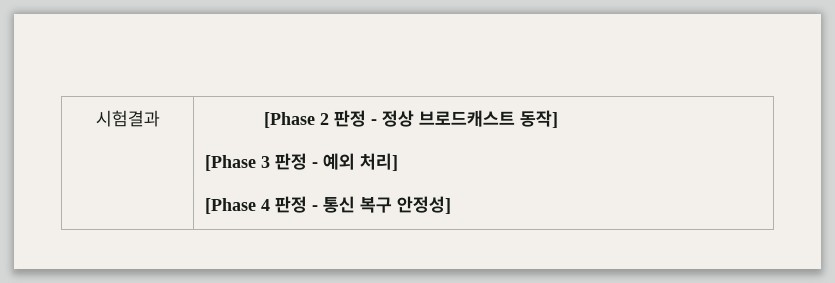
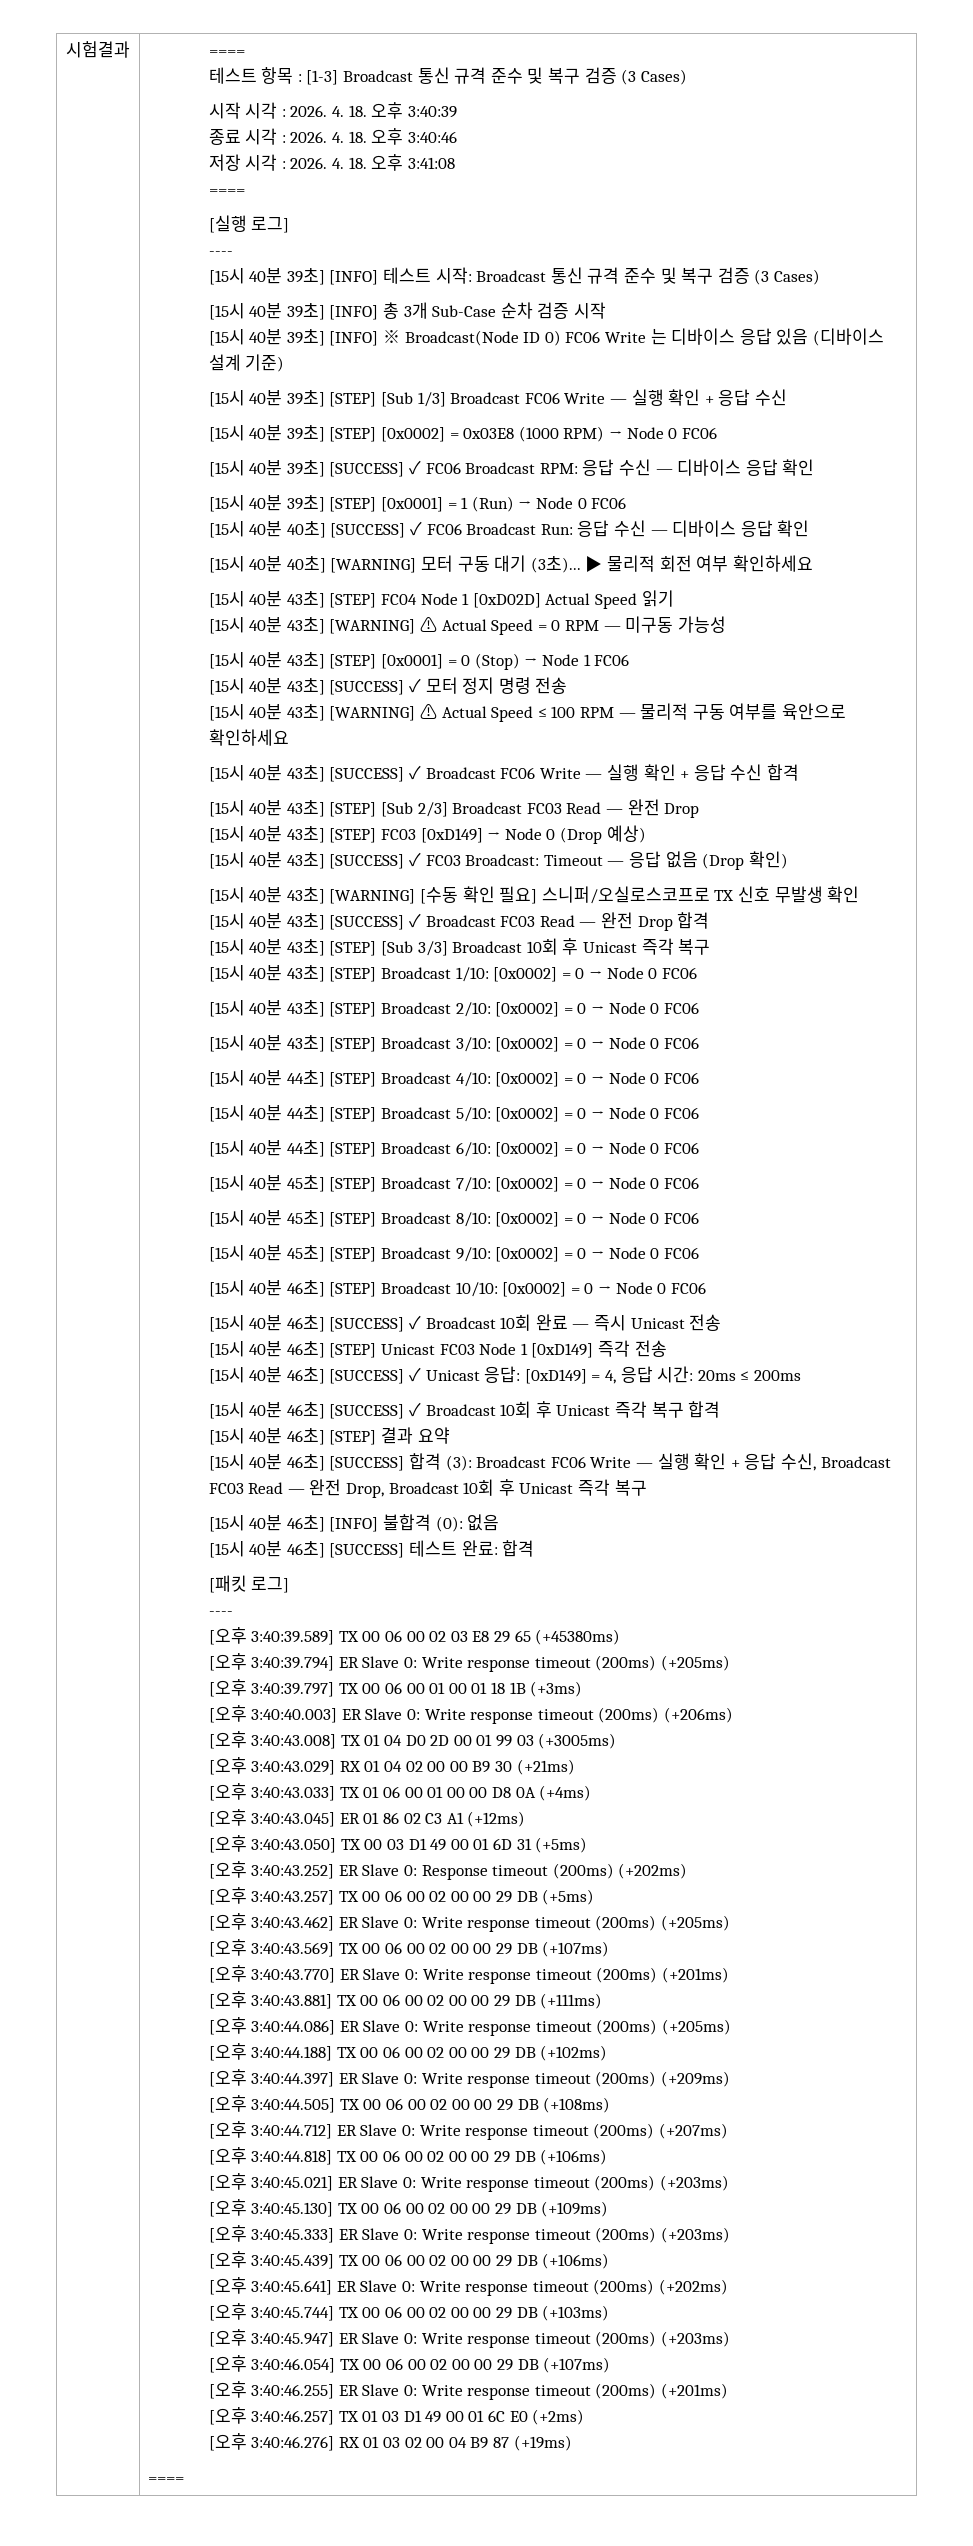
- 시험결과 | [Phase 2 판정 - 정상 브로드캐스트 동작]
- [Phase 3 판정 - 예외 처리]
- [Phase 4 판정 - 통신 복구 안정성]
+ 시험결과 | ====
+ 테스트 항목 : [1-3] Broadcast 통신 규격 준수 및 복구 검증 (3 Cases)
+ 시작 시각 : 2026. 4. 18. 오후 3:40:39
+ 종료 시각 : 2026. 4. 18. 오후 3:40:46
+ 저장 시각 : 2026. 4. 18. 오후 3:41:08
+ ====
+ [실행 로그]
+ ----
+ [15시 40분 39초] [INFO] 테스트 시작: Broadcast 통신 규격 준수 및 복구 검증 (3 Cases)
+ [15시 40분 39초] [INFO] 총 3개 Sub-Case 순차 검증 시작
+ [15시 40분 39초] [INFO] ※ Broadcast(Node ID 0) FC06 Write 는 디바이스 응답 있음 (디바이스 설계 기준)
+ [15시 40분 39초] [STEP] [Sub 1/3] Broadcast FC06 Write — 실행 확인 + 응답 수신
+ [15시 40분 39초] [STEP] [0x0002] = 0x03E8 (1000 RPM) → Node 0 FC06
+ [15시 40분 39초] [SUCCESS] ✓ FC06 Broadcast RPM: 응답 수신 — 디바이스 응답 확인
+ [15시 40분 39초] [STEP] [0x0001] = 1 (Run) → Node 0 FC06
+ [15시 40분 40초] [SUCCESS] ✓ FC06 Broadcast Run: 응답 수신 — 디바이스 응답 확인
+ [15시 40분 40초] [WARNING] 모터 구동 대기 (3초)... ▶ 물리적 회전 여부 확인하세요
+ [15시 40분 43초] [STEP] FC04 Node 1 [0xD02D] Actual Speed 읽기
+ [15시 40분 43초] [WARNING] ⚠ Actual Speed = 0 RPM — 미구동 가능성
+ [15시 40분 43초] [STEP] [0x0001] = 0 (Stop) → Node 1 FC06
+ [15시 40분 43초] [SUCCESS] ✓ 모터 정지 명령 전송
+ [15시 40분 43초] [WARNING] ⚠ Actual Speed ≤ 100 RPM — 물리적 구동 여부를 육안으로 확인하세요
+ [15시 40분 43초] [SUCCESS] ✓ Broadcast FC06 Write — 실행 확인 + 응답 수신 합격
+ [15시 40분 43초] [STEP] [Sub 2/3] Broadcast FC03 Read — 완전 Drop
+ [15시 40분 43초] [STEP] FC03 [0xD149] → Node 0 (Drop 예상)
+ [15시 40분 43초] [SUCCESS] ✓ FC03 Broadcast: Timeout — 응답 없음 (Drop 확인)
+ [15시 40분 43초] [WARNING] [수동 확인 필요] 스니퍼/오실로스코프로 TX 신호 무발생 확인
+ [15시 40분 43초] [SUCCESS] ✓ Broadcast FC03 Read — 완전 Drop 합격
+ [15시 40분 43초] [STEP] [Sub 3/3] Broadcast 10회 후 Unicast 즉각 복구
+ [15시 40분 43초] [STEP] Broadcast 1/10: [0x0002] = 0 → Node 0 FC06
+ [15시 40분 43초] [STEP] Broadcast 2/10: [0x0002] = 0 → Node 0 FC06
+ [15시 40분 43초] [STEP] Broadcast 3/10: [0x0002] = 0 → Node 0 FC06
+ [15시 40분 44초] [STEP] Broadcast 4/10: [0x0002] = 0 → Node 0 FC06
+ [15시 40분 44초] [STEP] Broadcast 5/10: [0x0002] = 0 → Node 0 FC06
+ [15시 40분 44초] [STEP] Broadcast 6/10: [0x0002] = 0 → Node 0 FC06
+ [15시 40분 45초] [STEP] Broadcast 7/10: [0x0002] = 0 → Node 0 FC06
+ [15시 40분 45초] [STEP] Broadcast 8/10: [0x0002] = 0 → Node 0 FC06
+ [15시 40분 45초] [STEP] Broadcast 9/10: [0x0002] = 0 → Node 0 FC06
+ [15시 40분 46초] [STEP] Broadcast 10/10: [0x0002] = 0 → Node 0 FC06
+ [15시 40분 46초] [SUCCESS] ✓ Broadcast 10회 완료 — 즉시 Unicast 전송
+ [15시 40분 46초] [STEP] Unicast FC03 Node 1 [0xD149] 즉각 전송
+ [15시 40분 46초] [SUCCESS] ✓ Unicast 응답: [0xD149] = 4, 응답 시간: 20ms ≤ 200ms
+ [15시 40분 46초] [SUCCESS] ✓ Broadcast 10회 후 Unicast 즉각 복구 합격
+ [15시 40분 46초] [STEP] 결과 요약
+ [15시 40분 46초] [SUCCESS] 합격 (3): Broadcast FC06 Write — 실행 확인 + 응답 수신, Broadcast FC03 Read — 완전 Drop, Broadcast 10회 후 Unicast 즉각 복구
+ [15시 40분 46초] [INFO] 불합격 (0): 없음
+ [15시 40분 46초] [SUCCESS] 테스트 완료: 합격
+ [패킷 로그]
+ ----
+ [오후 3:40:39.589] TX 00 06 00 02 03 E8 29 65 (+45380ms)
+ [오후 3:40:39.794] ER Slave 0: Write response timeout (200ms) (+205ms)
+ [오후 3:40:39.797] TX 00 06 00 01 00 01 18 1B (+3ms)
+ [오후 3:40:40.003] ER Slave 0: Write response timeout (200ms) (+206ms)
+ [오후 3:40:43.008] TX 01 04 D0 2D 00 01 99 03 (+3005ms)
+ [오후 3:40:43.029] RX 01 04 02 00 00 B9 30 (+21ms)
+ [오후 3:40:43.033] TX 01 06 00 01 00 00 D8 0A (+4ms)
+ [오후 3:40:43.045] ER 01 86 02 C3 A1 (+12ms)
+ [오후 3:40:43.050] TX 00 03 D1 49 00 01 6D 31 (+5ms)
+ [오후 3:40:43.252] ER Slave 0: Response timeout (200ms) (+202ms)
+ [오후 3:40:43.257] TX 00 06 00 02 00 00 29 DB (+5ms)
+ [오후 3:40:43.462] ER Slave 0: Write response timeout (200ms) (+205ms)
+ [오후 3:40:43.569] TX 00 06 00 02 00 00 29 DB (+107ms)
+ [오후 3:40:43.770] ER Slave 0: Write response timeout (200ms) (+201ms)
+ [오후 3:40:43.881] TX 00 06 00 02 00 00 29 DB (+111ms)
+ [오후 3:40:44.086] ER Slave 0: Write response timeout (200ms) (+205ms)
+ [오후 3:40:44.188] TX 00 06 00 02 00 00 29 DB (+102ms)
+ [오후 3:40:44.397] ER Slave 0: Write response timeout (200ms) (+209ms)
+ [오후 3:40:44.505] TX 00 06 00 02 00 00 29 DB (+108ms)
+ [오후 3:40:44.712] ER Slave 0: Write response timeout (200ms) (+207ms)
+ [오후 3:40:44.818] TX 00 06 00 02 00 00 29 DB (+106ms)
+ [오후 3:40:45.021] ER Slave 0: Write response timeout (200ms) (+203ms)
+ [오후 3:40:45.130] TX 00 06 00 02 00 00 29 DB (+109ms)
+ [오후 3:40:45.333] ER Slave 0: Write response timeout (200ms) (+203ms)
+ [오후 3:40:45.439] TX 00 06 00 02 00 00 29 DB (+106ms)
+ [오후 3:40:45.641] ER Slave 0: Write response timeout (200ms) (+202ms)
+ [오후 3:40:45.744] TX 00 06 00 02 00 00 29 DB (+103ms)
+ [오후 3:40:45.947] ER Slave 0: Write response timeout (200ms) (+203ms)
+ [오후 3:40:46.054] TX 00 06 00 02 00 00 29 DB (+107ms)
+ [오후 3:40:46.255] ER Slave 0: Write response timeout (200ms) (+201ms)
+ [오후 3:40:46.257] TX 01 03 D1 49 00 01 6C E0 (+2ms)
+ [오후 3:40:46.276] RX 01 03 02 00 04 B9 87 (+19ms)
+ ====

